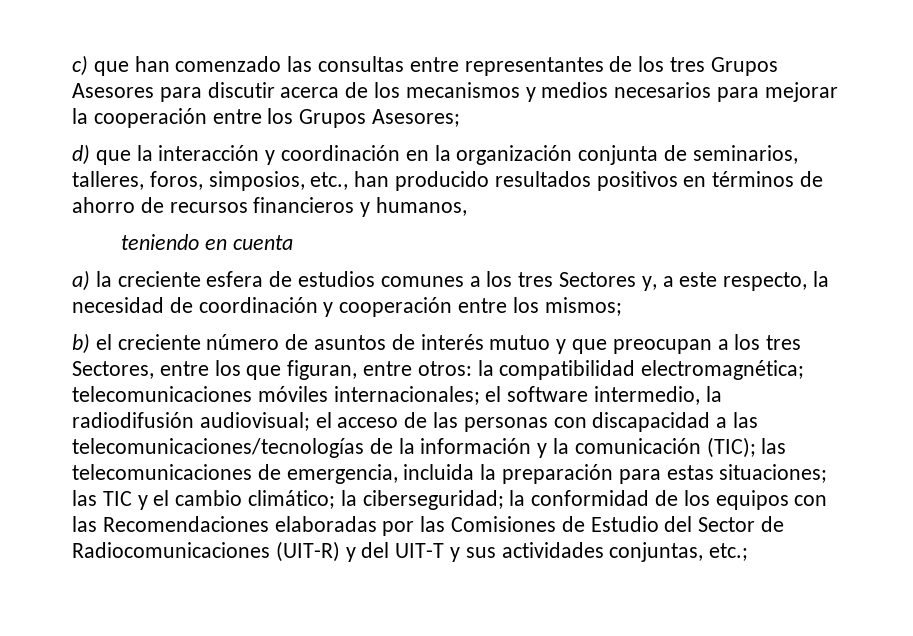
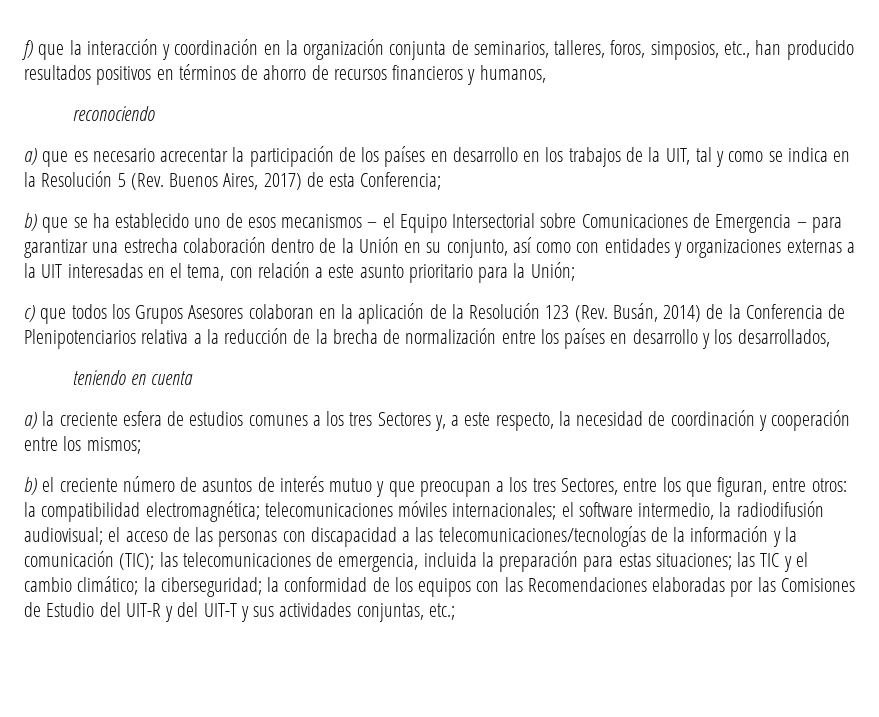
- c) que han comenzado las consultas entre representantes de los tres Grupos Asesores para discutir acerca de los mecanismos y medios necesarios para mejorar la cooperación entre los Grupos Asesores;
- d) que la interacción y coordinación en la organización conjunta de seminarios, talleres, foros, simposios, etc., han producido resultados positivos en términos de ahorro de recursos financieros y humanos,
+ f) que la interacción y coordinación en la organización conjunta de seminarios, talleres, foros, simposios, etc., han producido resultados positivos en términos de ahorro de recursos financieros y humanos,
+ reconociendo
+ a) que es necesario acrecentar la participación de los países en desarrollo en los trabajos de la UIT, tal y como se indica en la Resolución 5 (Rev. Buenos Aires, 2017) de esta Conferencia;
+ b) que se ha establecido uno de esos mecanismos – el Equipo Intersectorial sobre Comunicaciones de Emergencia – para garantizar una estrecha colaboración dentro de la Unión en su conjunto, así como con entidades y organizaciones externas a la UIT interesadas en el tema, con relación a este asunto prioritario para la Unión;
+ c) que todos los Grupos Asesores colaboran en la aplicación de la Resolución 123 (Rev. Busán, 2014) de la Conferencia de Plenipotenciarios relativa a la reducción de la brecha de normalización entre los países en desarrollo y los desarrollados,
- la conformidad de los equipos con las Recomendaciones elaboradas por las Comisiones de Estudio del Sector de Radiocomunicaciones (UIT-R) y del UIT-T y sus actividades conjuntas, etc.;
+ la conformidad de los equipos con las Recomendaciones elaboradas por las Comisiones de Estudio del UIT-R y del UIT-T y sus actividades conjuntas, etc.;

